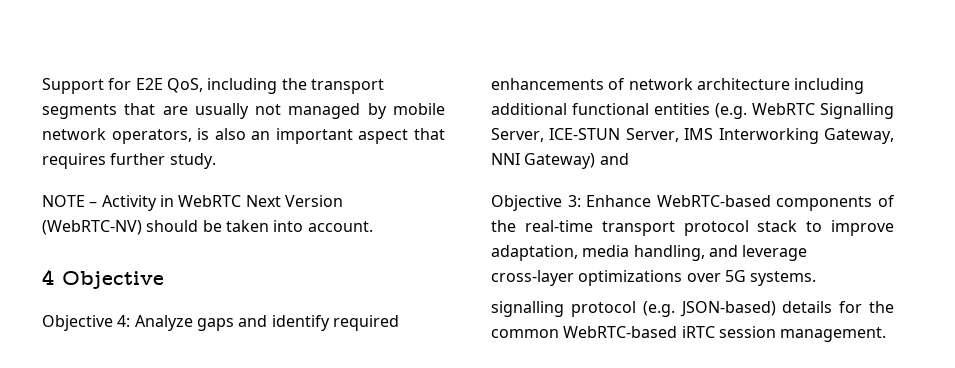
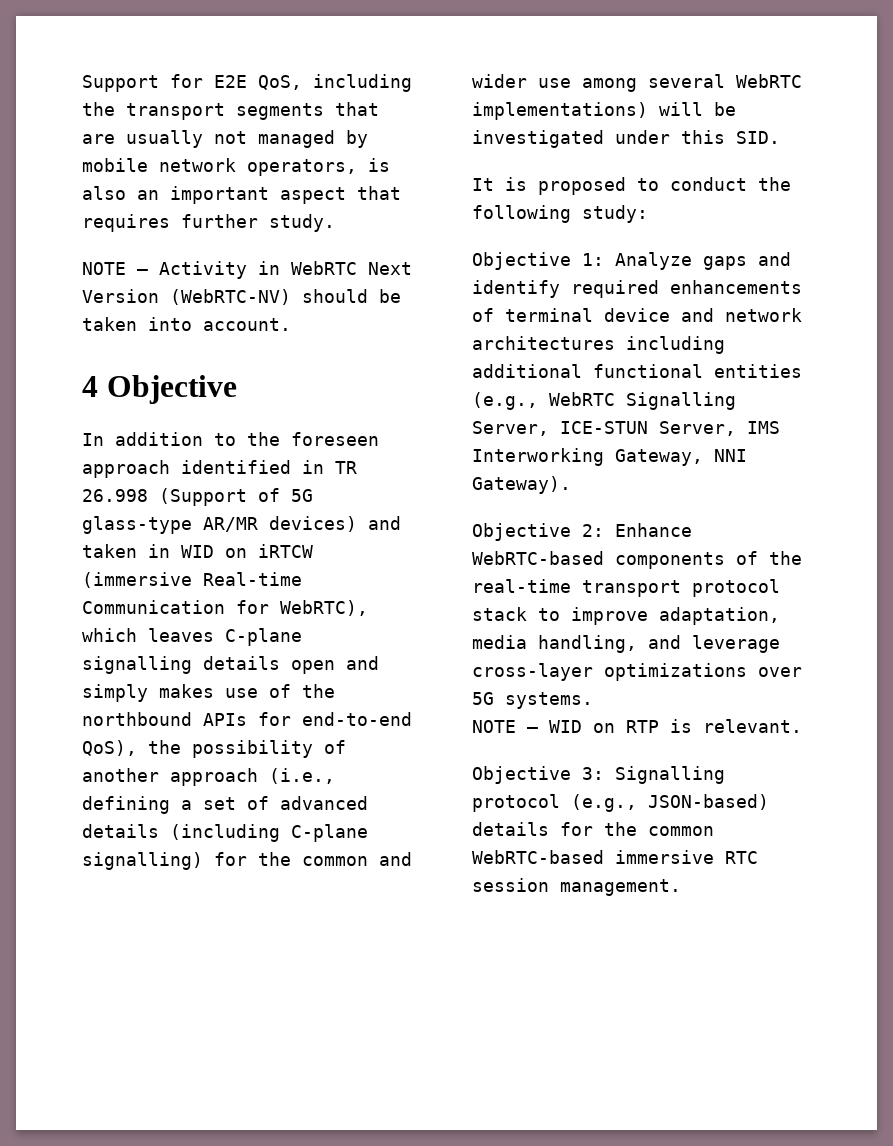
- Objective 4: Analyze gaps and identify required enhancements of network architecture including additional functional entities (e.g. WebRTC Signalling Server, ICE-STUN Server, IMS Interworking Gateway, NNI Gateway) and
- Objective 3: Enhance WebRTC-based components of the real-time transport protocol stack to improve adaptation, media handling, and leverage cross-layer optimizations over 5G systems.
+ In addition to the foreseen approach identified in TR 26.998 (Support of 5G glass-type AR/MR devices) and taken in WID on iRTCW (immersive Real-time Communication for WebRTC), which leaves C-plane signalling details open and simply makes use of the northbound APIs for end-to-end QoS), the possibility of another approach (i.e., defining a set of advanced details (including C-plane signalling) for the common and wider use among several WebRTC implementations) will be investigated under this SID.
+ It is proposed to conduct the following study:
+ Objective 1: Analyze gaps and identify required enhancements of terminal device and network architectures including additional functional entities (e.g., WebRTC Signalling Server, ICE-STUN Server, IMS Interworking Gateway, NNI Gateway).
+ Objective 2: Enhance WebRTC-based components of the real-time transport protocol stack to improve adaptation, media handling, and leverage cross-layer optimizations over 5G systems.
- signalling protocol (e.g. JSON-based) details for the common WebRTC-based iRTC session management.
+ NOTE – WID on RTP is relevant.
+ Objective 3: Signalling protocol (e.g., JSON-based) details for the common WebRTC-based immersive RTC session management.

